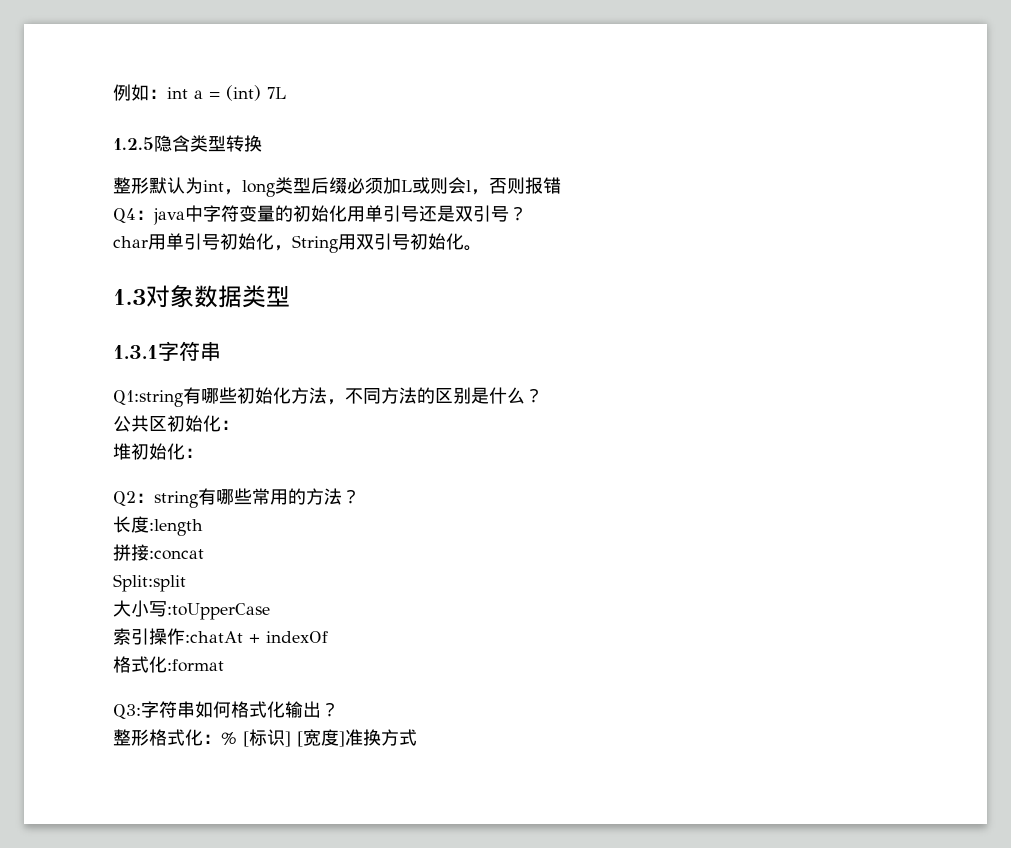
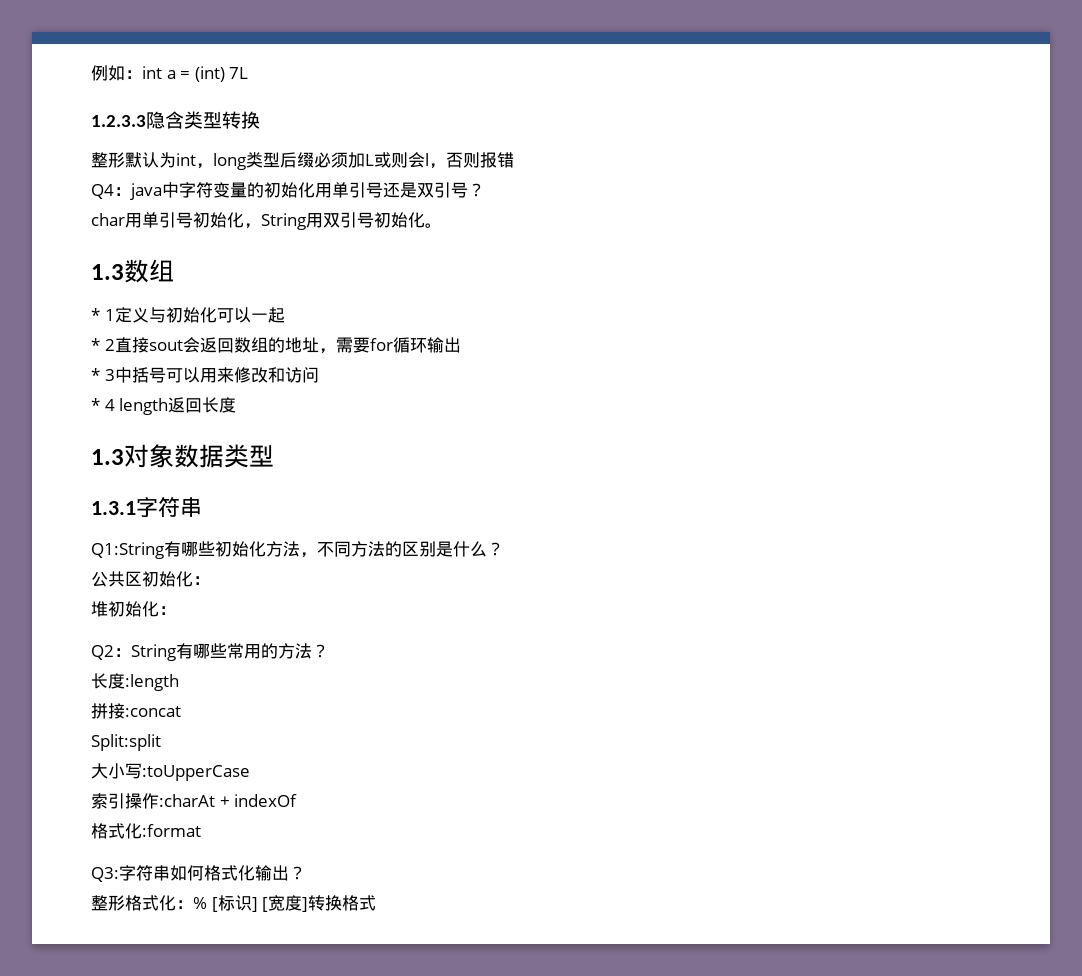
- 1.2.5隐含类型转换
+ 1.2.3.3隐含类型转换
+ 1.3数组
+ * 1定义与初始化可以一起
+ * 2直接sout会返回数组的地址，需要for循环输出
+ * 3中括号可以用来修改和访问
+ * 4 length返回长度
- Q1:string有哪些初始化方法，不同方法的区别是什么？
+ Q1:String有哪些初始化方法，不同方法的区别是什么？
- Q2：string有哪些常用的方法？
+ Q2：String有哪些常用的方法？
- 索引操作:chatAt + indexOf
+ 索引操作:charAt + indexOf
- 整形格式化：% [标识] [宽度]准换方式
+ 整形格式化：% [标识] [宽度]转换格式

